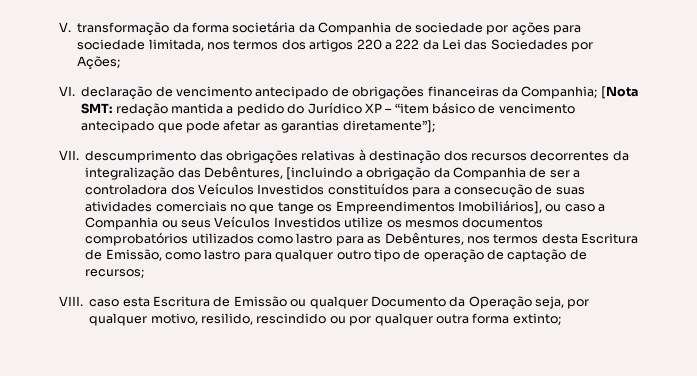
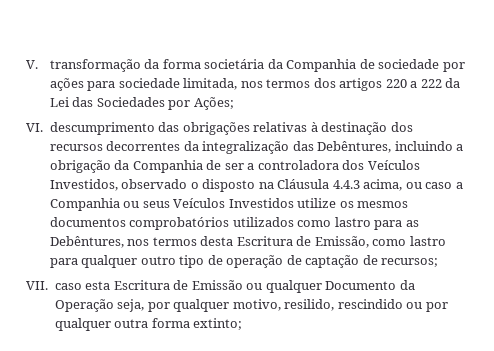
- VI. declaração de vencimento antecipado de obrigações financeiras da Companhia; [Nota SMT: redação mantida a pedido do Jurídico XP – “item básico de vencimento antecipado que pode afetar as garantias diretamente”];
- VII. descumprimento das obrigações relativas à destinação dos recursos decorrentes da integralização das Debêntures, [incluindo a obrigação da Companhia de ser a controladora dos Veículos Investidos constituídos para a consecução de suas atividades comerciais no que tange os Empreendimentos Imobiliários], ou caso a Companhia ou seus Veículos Investidos utilize os mesmos documentos comprobatórios utilizados como lastro para as Debêntures, nos termos desta Escritura de Emissão, como lastro para qualquer outro tipo de operação de captação de recursos;
+ VI. descumprimento das obrigações relativas à destinação dos recursos decorrentes da integralização das Debêntures, incluindo a obrigação da Companhia de ser a controladora dos Veículos Investidos, observado o disposto na Cláusula 4.4.3 acima, ou caso a Companhia ou seus Veículos Investidos utilize os mesmos documentos comprobatórios utilizados como lastro para as Debêntures, nos termos desta Escritura de Emissão, como lastro para qualquer outro tipo de operação de captação de recursos;
- VIII. caso esta Escritura de Emissão ou qualquer Documento da Operação seja, por qualquer motivo, resilido, rescindido ou por qualquer outra forma extinto;
+ VII. caso esta Escritura de Emissão ou qualquer Documento da Operação seja, por qualquer motivo, resilido, rescindido ou por qualquer outra forma extinto;

